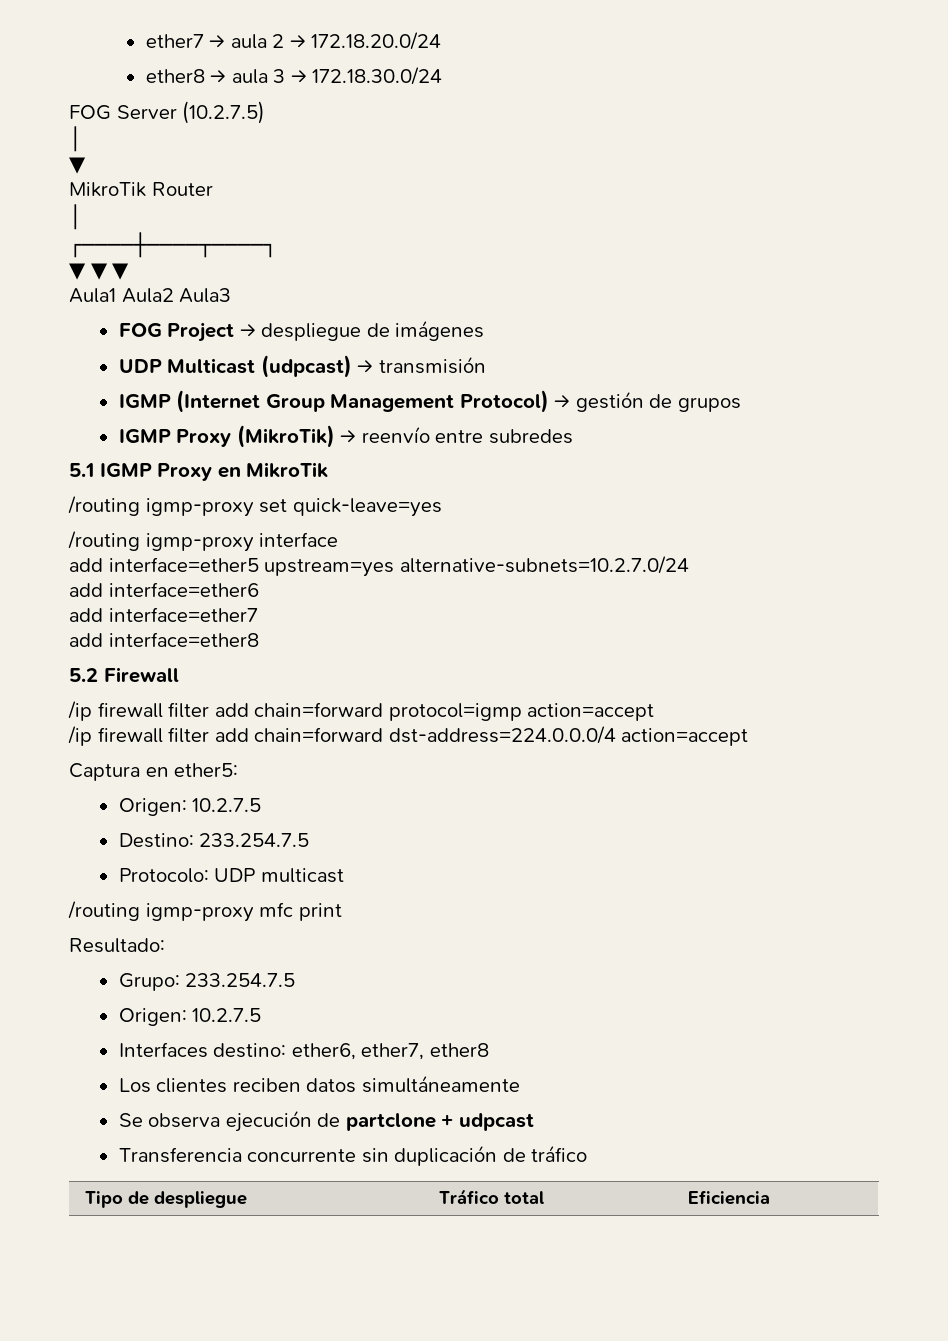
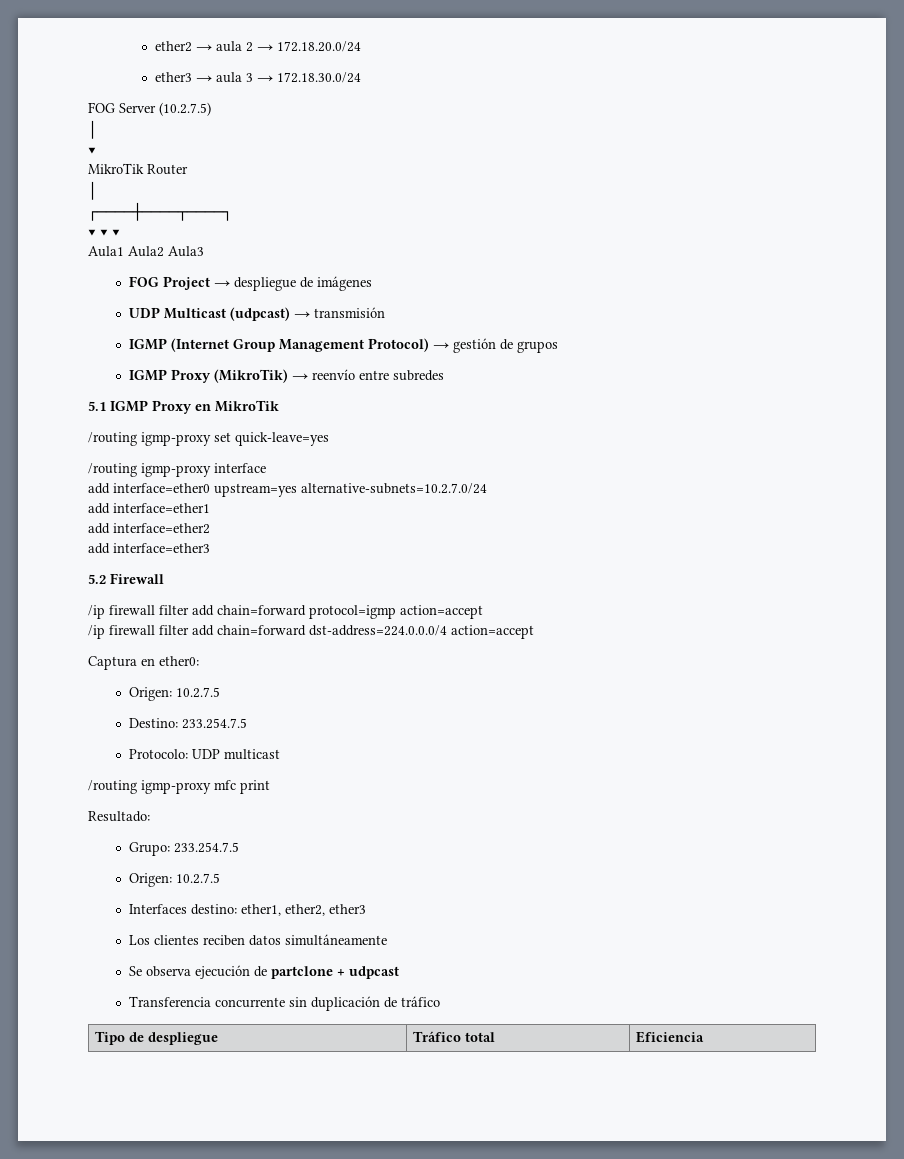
- ether7 → aula 2 → 172.18.20.0/24
+ ether2 → aula 2 → 172.18.20.0/24
- ether8 → aula 3 → 172.18.30.0/24
+ ether3 → aula 3 → 172.18.30.0/24
- add interface=ether5 upstream=yes alternative-subnets=10.2.7.0/24
+ add interface=ether0 upstream=yes alternative-subnets=10.2.7.0/24
- add interface=ether6
- add interface=ether7
- add interface=ether8
+ add interface=ether1
+ add interface=ether2
+ add interface=ether3
- Captura en ether5:
+ Captura en ether0:
- Interfaces destino: ether6, ether7, ether8
+ Interfaces destino: ether1, ether2, ether3

